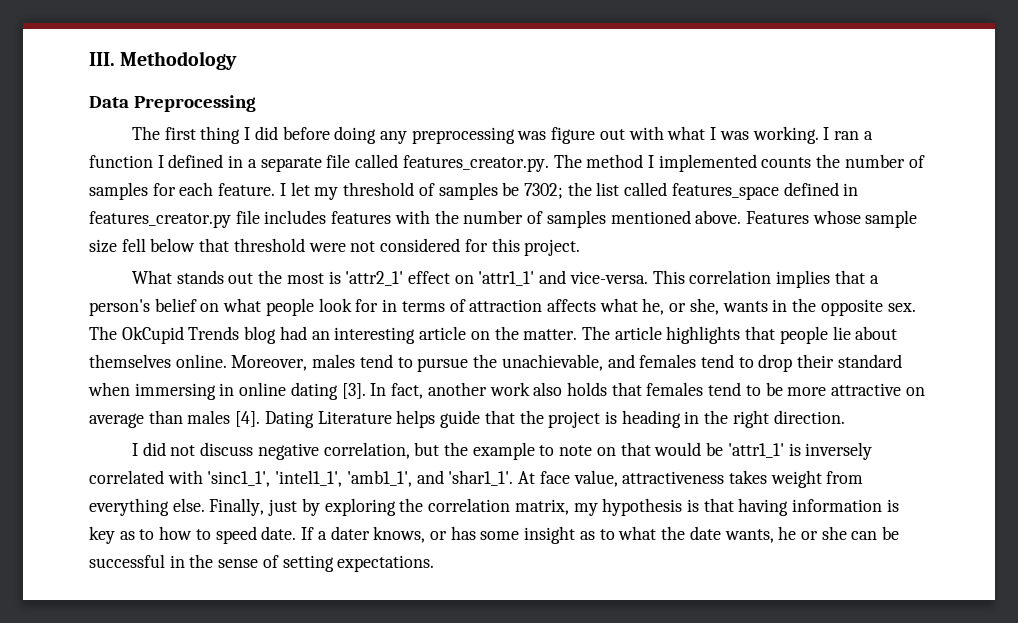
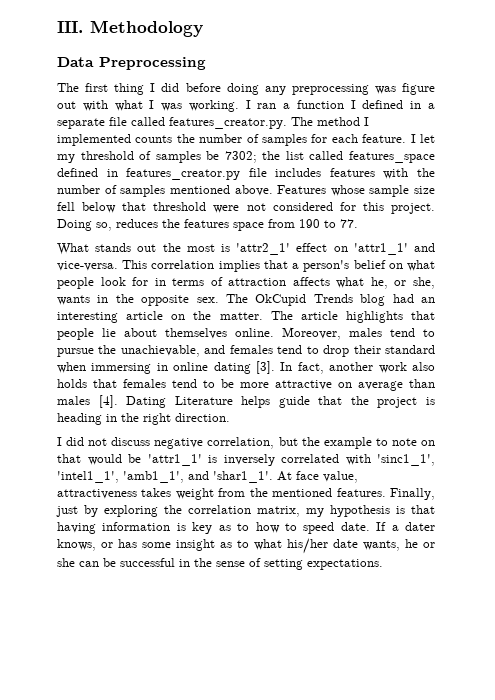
+ Doing so, reduces the features space from 190 to 77.
- At face value, attractiveness takes weight from everything else.
+ At face value, attractiveness takes weight from the mentioned features.
- If a dater knows, or has some insight as to what the date wants, he or she can be successful in the sense of setting expectations.
+ If a dater knows, or has some insight as to what his/her date wants, he or she can be successful in the sense of setting expectations.

